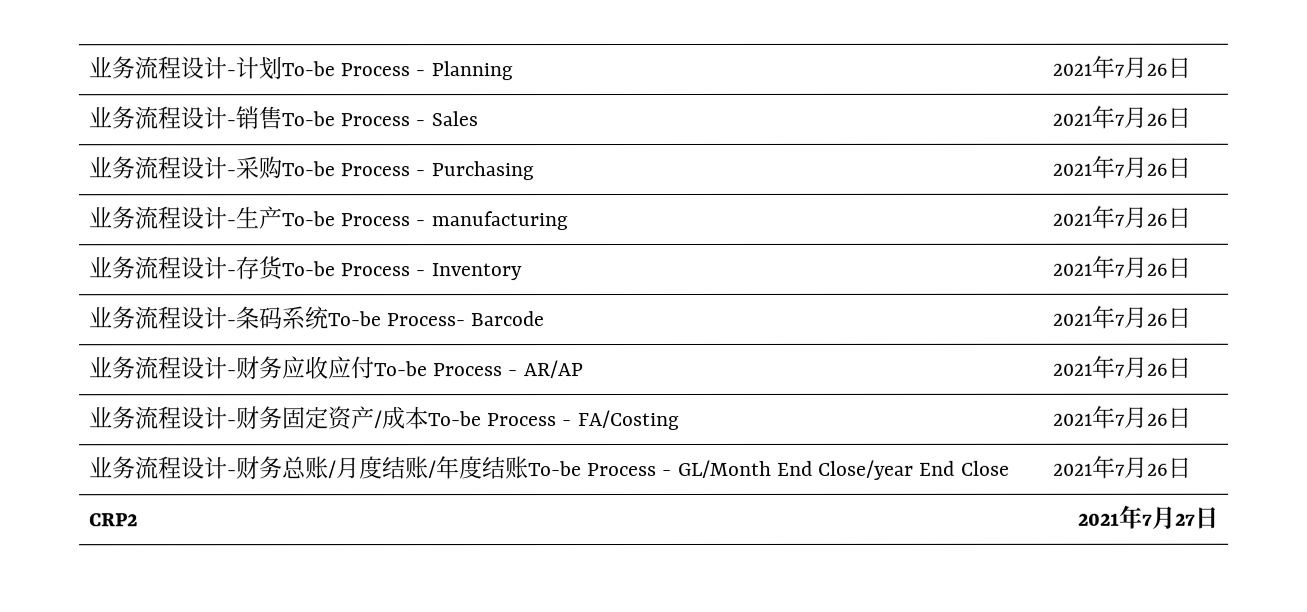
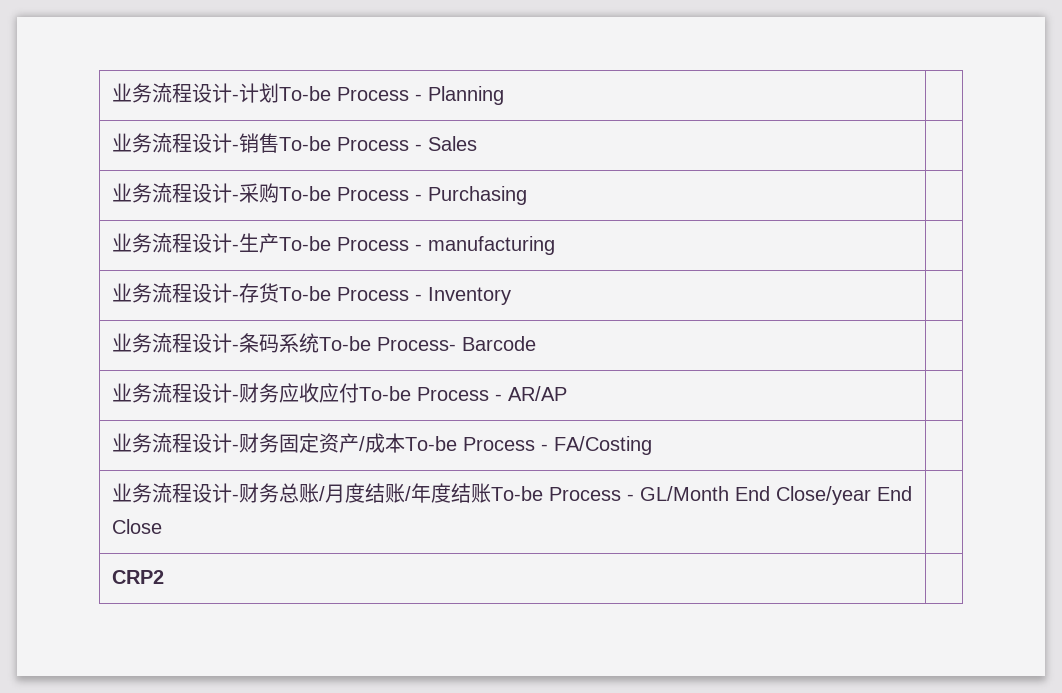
- 业务流程设计-计划To-be Process - Planning | 2021年7月26日
+ 业务流程设计-计划To-be Process - Planning |
- 业务流程设计-销售To-be Process - Sales | 2021年7月26日
+ 业务流程设计-销售To-be Process - Sales |
- 业务流程设计-采购To-be Process - Purchasing | 2021年7月26日
+ 业务流程设计-采购To-be Process - Purchasing |
- 业务流程设计-生产To-be Process - manufacturing | 2021年7月26日
+ 业务流程设计-生产To-be Process - manufacturing |
- 业务流程设计-存货To-be Process - Inventory | 2021年7月26日
+ 业务流程设计-存货To-be Process - Inventory |
- 业务流程设计-条码系统To-be Process- Barcode | 2021年7月26日
+ 业务流程设计-条码系统To-be Process- Barcode |
- 业务流程设计-财务应收应付To-be Process - AR/AP | 2021年7月26日
+ 业务流程设计-财务应收应付To-be Process - AR/AP |
- 业务流程设计-财务固定资产/成本To-be Process - FA/Costing | 2021年7月26日
+ 业务流程设计-财务固定资产/成本To-be Process - FA/Costing |
- 业务流程设计-财务总账/月度结账/年度结账To-be Process - GL/Month End Close/year End Close | 2021年7月26日
- CRP2 | 2021年7月27日
+ 业务流程设计-财务总账/月度结账/年度结账To-be Process - GL/Month End Close/year End Close |
+ CRP2 |

